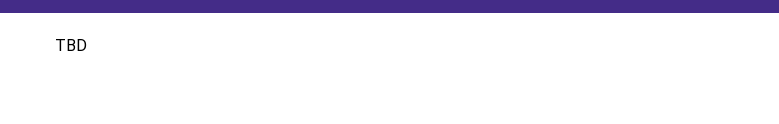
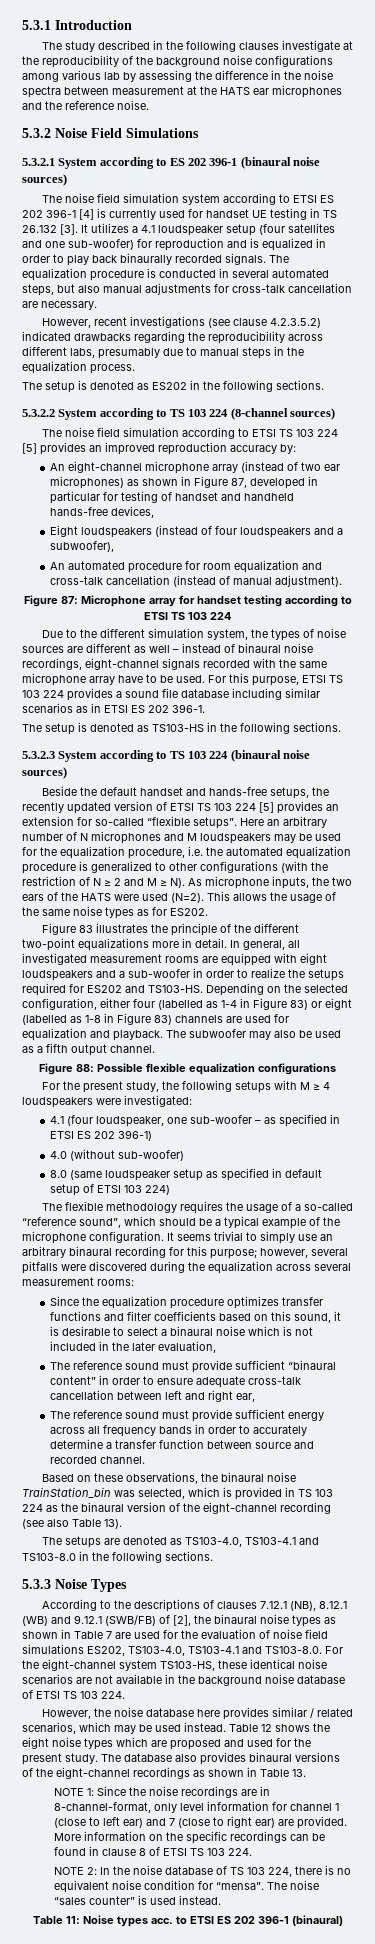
- TBD
+ 5.3.1 Introduction
+ The study described in the following clauses investigate at the reproducibility of the background noise configurations among various lab by assessing the difference in the noise spectra between measurement at the HATS ear microphones and the reference noise.
+ 5.3.2 Noise Field Simulations
+ 5.3.2.1 System according to ES 202 396-1 (binaural noise sources)
+ The noise field simulation system according to ETSI ES 202 396-1 [4] is currently used for handset UE testing in TS 26.132 [3]. It utilizes a 4.1 loudspeaker setup (four satellites and one sub-woofer) for reproduction and is equalized in order to play back binaurally recorded signals. The equalization procedure is conducted in several automated steps, but also manual adjustments for cross-talk cancellation are necessary.
+ However, recent investigations (see clause 4.2.3.5.2) indicated drawbacks regarding the reproducibility across different labs, presumably due to manual steps in the equalization process.
+ The setup is denoted as ES202 in the following sections.
+ 5.3.2.2 System according to TS 103 224 (8-channel sources)
+ The noise field simulation according to ETSI TS 103 224 [5] provides an improved reproduction accuracy by:
+ An eight-channel microphone array (instead of two ear microphones) as shown in Figure 87, developed in particular for testing of handset and handheld hands-free devices,
+ Eight loudspeakers (instead of four loudspeakers and a subwoofer),
+ An automated procedure for room equalization and cross-talk cancellation (instead of manual adjustment).
+ Figure 87: Microphone array for handset testing according to ETSI TS 103 224
+ Due to the different simulation system, the types of noise sources are different as well – instead of binaural noise recordings, eight-channel signals recorded with the same microphone array have to be used. For this purpose, ETSI TS 103 224 provides a sound file database including similar scenarios as in ETSI ES 202 396-1.
+ The setup is denoted as TS103-HS in the following sections.
+ 5.3.2.3 System according to TS 103 224 (binaural noise sources)
+ Beside the default handset and hands-free setups, the recently updated version of ETSI TS 103 224 [5] provides an extension for so-called “flexible setups”. Here an arbitrary number of N microphones and M loudspeakers may be used for the equalization procedure, i.e. the automated equalization procedure is generalized to other configurations (with the restriction of N ≥ 2 and M ≥ N). As microphone inputs, the two ears of the HATS were used (N=2). This allows the usage of the same noise types as for ES202.
+ Figure 83 illustrates the principle of the different two-point equalizations more in detail. In general, all investigated measurement rooms are equipped with eight loudspeakers and a sub-woofer in order to realize the setups required for ES202 and TS103-HS. Depending on the selected configuration, either four (labelled as 1-4 in Figure 83) or eight (labelled as 1-8 in Figure 83) channels are used for equalization and playback. The subwoofer may also be used as a fifth output channel.
+ Figure 88: Possible flexible equalization configurations
+ For the present study, the following setups with M ≥ 4 loudspeakers were investigated:
+ 4.1 (four loudspeaker, one sub-woofer – as specified in ETSI ES 202 396-1)
+ 4.0 (without sub-woofer)
+ 8.0 (same loudspeaker setup as specified in default setup of ETSI 103 224)
+ The flexible methodology requires the usage of a so-called “reference sound”, which should be a typical example of the microphone configuration. It seems trivial to simply use an arbitrary binaural recording for this purpose; however, several pitfalls were discovered during the equalization across several measurement rooms:
+ Since the equalization procedure optimizes transfer functions and filter coefficients based on this sound, it is desirable to select a binaural noise which is not included in the later evaluation,
+ The reference sound must provide sufficient “binaural content” in order to ensure adequate cross-talk cancellation between left and right ear,
+ The reference sound must provide sufficient energy across all frequency bands in order to accurately determine a transfer function between source and recorded channel.
+ Based on these observations, the binaural noise TrainStation_bin was selected, which is provided in TS 103 224 as the binaural version of the eight-channel recording (see also Table 13).
+ The setups are denoted as TS103-4.0, TS103-4.1 and TS103-8.0 in the following sections.
+ 5.3.3 Noise Types
+ According to the descriptions of clauses 7.12.1 (NB), 8.12.1 (WB) and 9.12.1 (SWB/FB) of [2], the binaural noise types as shown in Table 7 are used for the evaluation of noise field simulations ES202, TS103-4.0, TS103-4.1 and TS103-8.0. For the eight-channel system TS103-HS, these identical noise scenarios are not available in the background noise database of ETSI TS 103 224.
+ However, the noise database here provides similar / related scenarios, which may be used instead. Table 12 shows the eight noise types which are proposed and used for the present study. The database also provides binaural versions of the eight-channel recordings as shown in Table 13.
+ NOTE 1: Since the noise recordings are in 8-channel-format, only level information for channel 1 (close to left ear) and 7 (close to right ear) are provided. More information on the specific recordings can be found in clause 8 of ETSI TS 103 224.
+ NOTE 2: In the noise database of TS 103 224, there is no equivalent noise condition for “mensa”. The noise “sales counter” is used instead.
+ Table 11: Noise types acc. to ETSI ES 202 396-1 (binaural)

